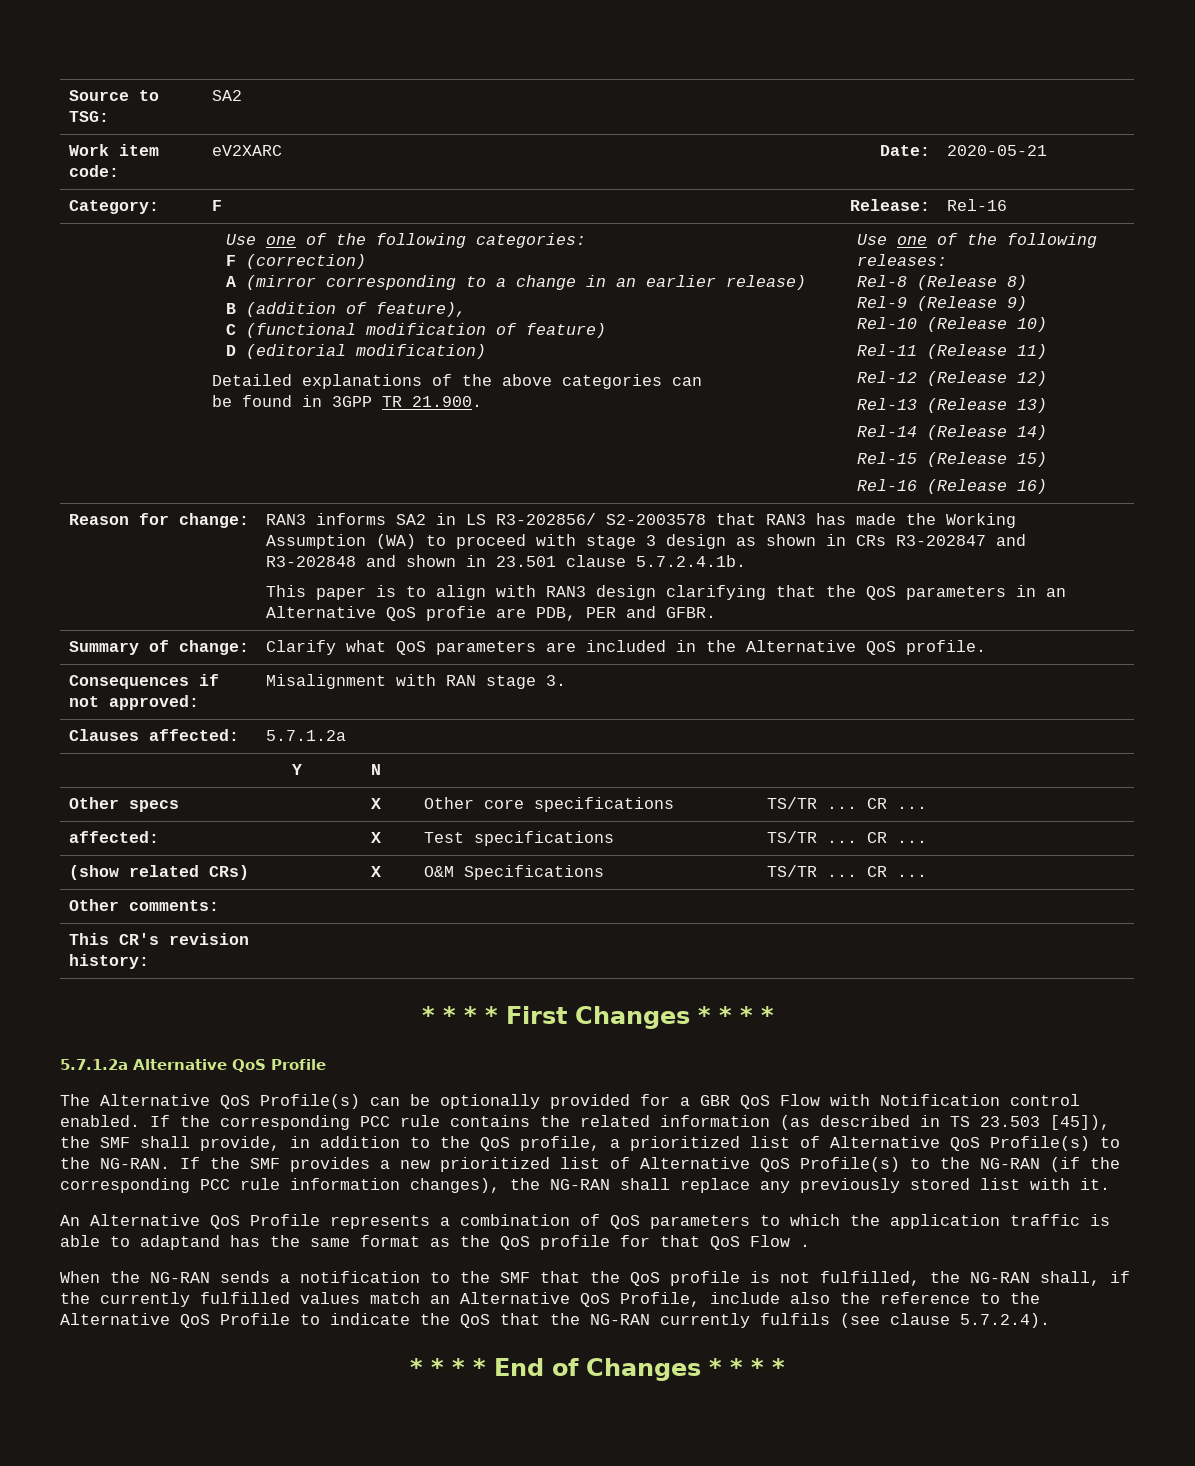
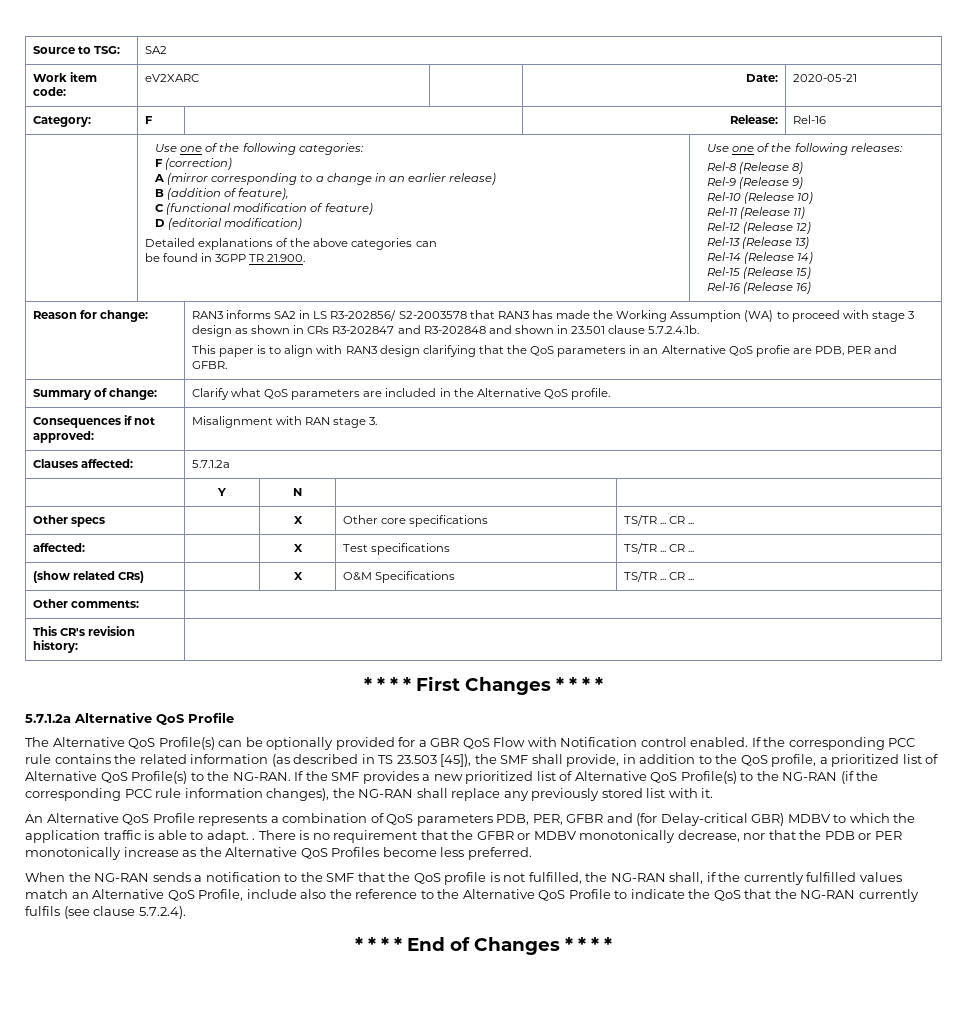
- An Alternative QoS Profile represents a combination of QoS parameters to which the application traffic is able to adaptand has the same format as the QoS profile for that QoS Flow .
+ An Alternative QoS Profile represents a combination of QoS parameters PDB, PER, GFBR and (for Delay-critical GBR) MDBV to which the application traffic is able to adapt. . There is no requirement that the GFBR or MDBV monotonically decrease, nor that the PDB or PER monotonically increase as the Alternative QoS Profiles become less preferred.

